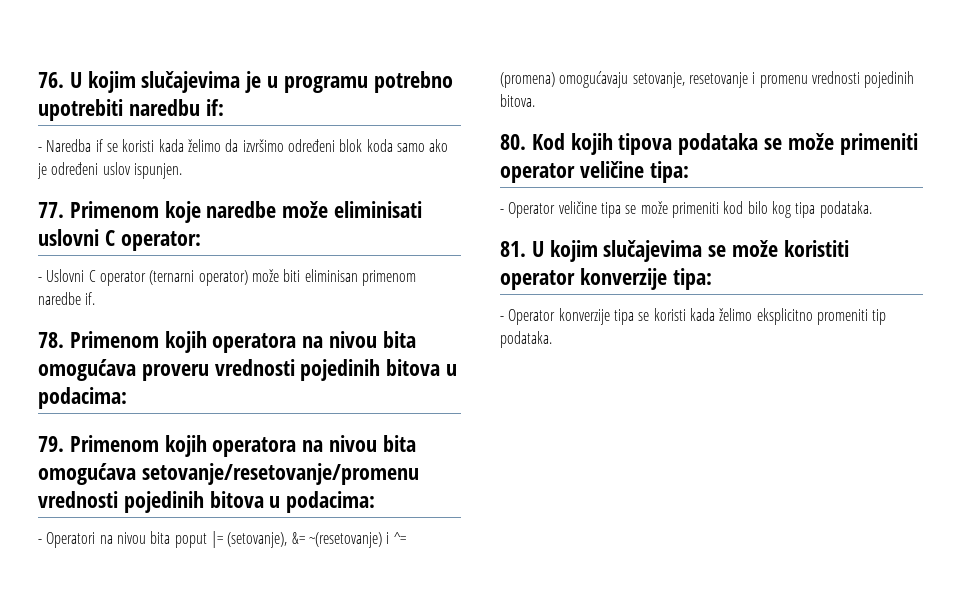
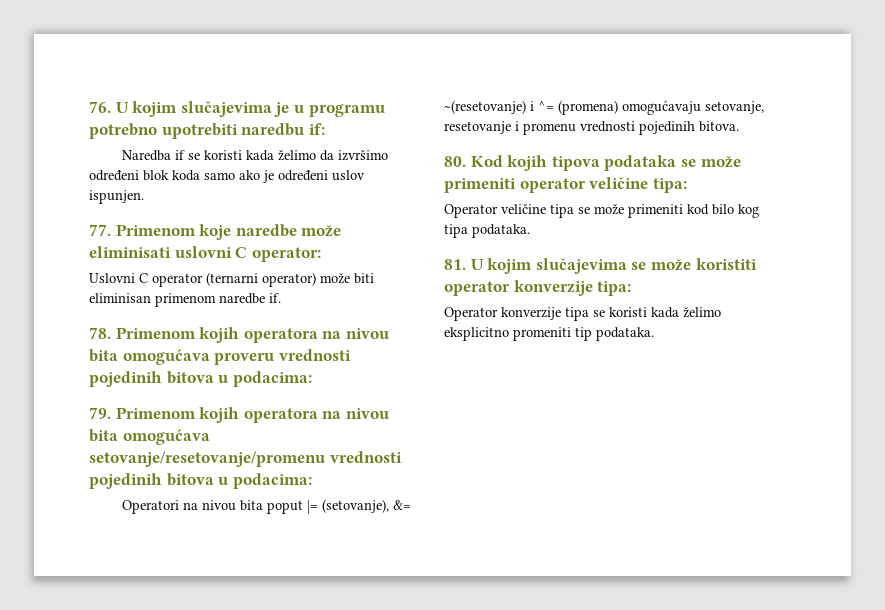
- - Naredba if se koristi kada želimo da izvršimo određeni blok koda samo ako je određeni uslov ispunjen.
+ Naredba if se koristi kada želimo da izvršimo određeni blok koda samo ako je određeni uslov ispunjen.
- - Uslovni C operator (ternarni operator) može biti eliminisan primenom naredbe if.
+ Uslovni C operator (ternarni operator) može biti eliminisan primenom naredbe if.
- - Operatori na nivou bita poput |= (setovanje), &= ~(resetovanje) i ^= (promena) omogućavaju setovanje, resetovanje i promenu vrednosti pojedinih bitova.
+ Operatori na nivou bita poput |= (setovanje), &= ~(resetovanje) i ^= (promena) omogućavaju setovanje, resetovanje i promenu vrednosti pojedinih bitova.
- - Operator veličine tipa se može primeniti kod bilo kog tipa podataka.
+ Operator veličine tipa se može primeniti kod bilo kog tipa podataka.
- - Operator konverzije tipa se koristi kada želimo eksplicitno promeniti tip podataka.
+ Operator konverzije tipa se koristi kada želimo eksplicitno promeniti tip podataka.

